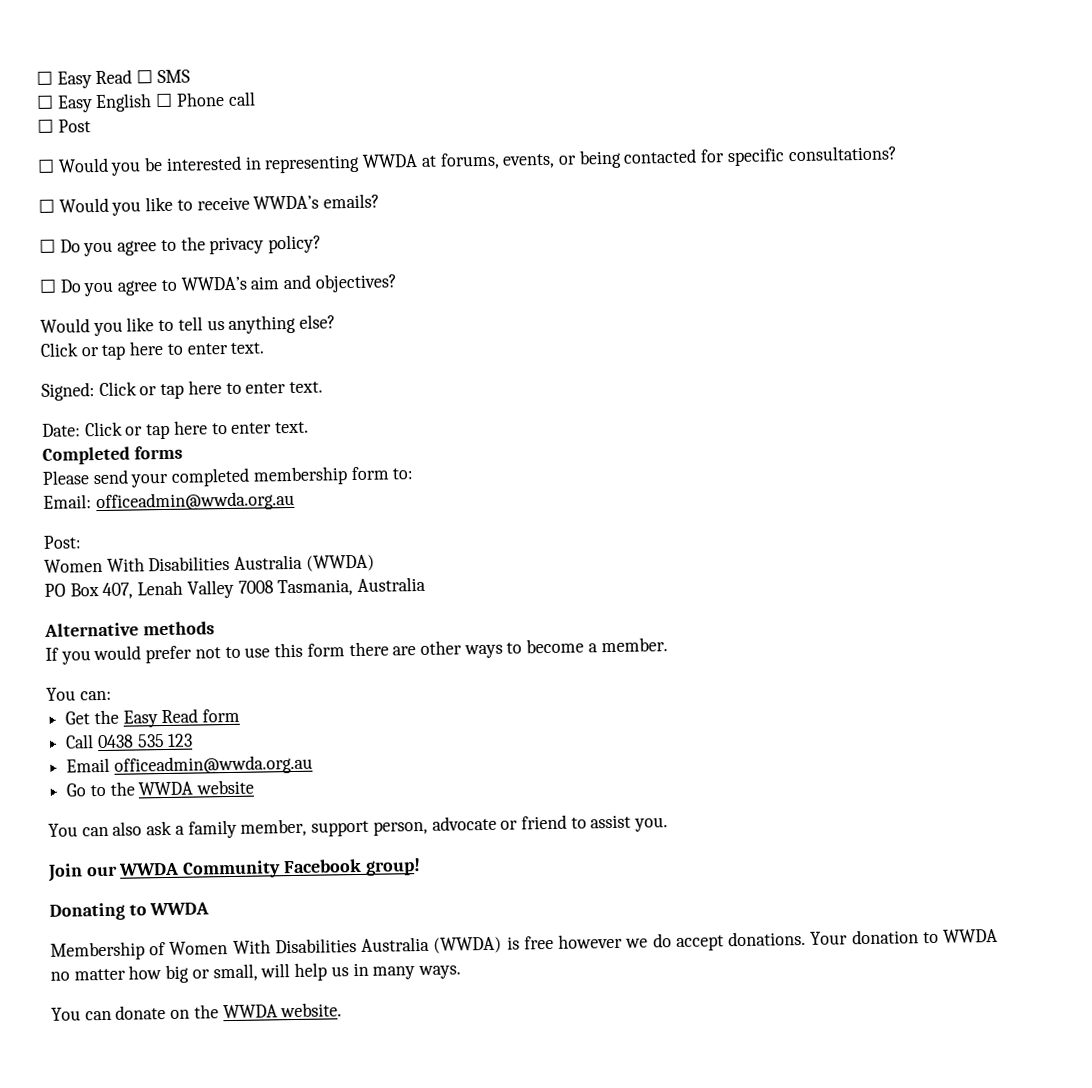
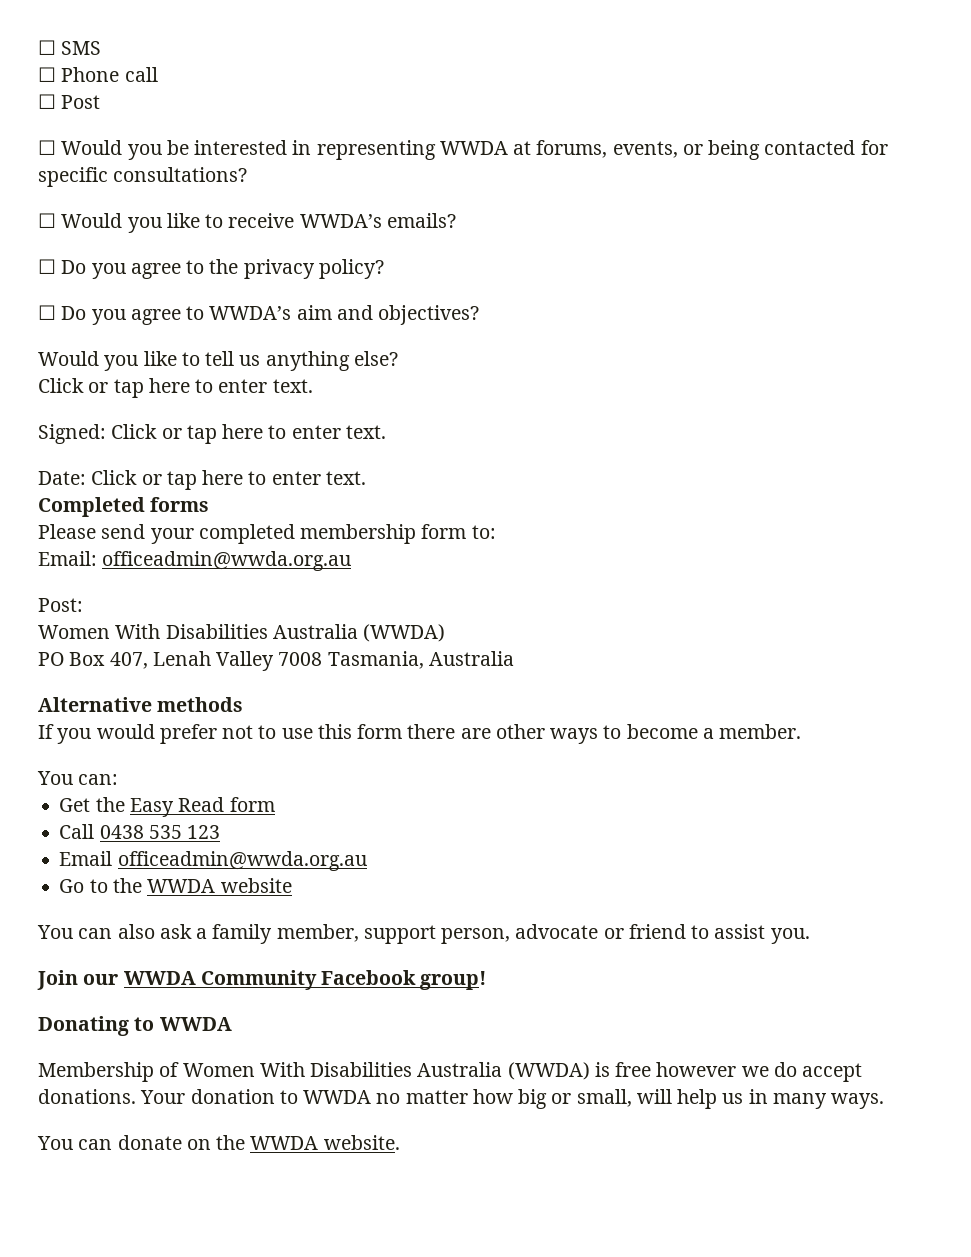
- ☐ Easy Read ☐ SMS
+ ☐ SMS
- ☐ Easy English ☐ Phone call
+ ☐ Phone call

